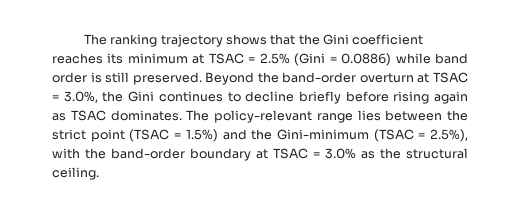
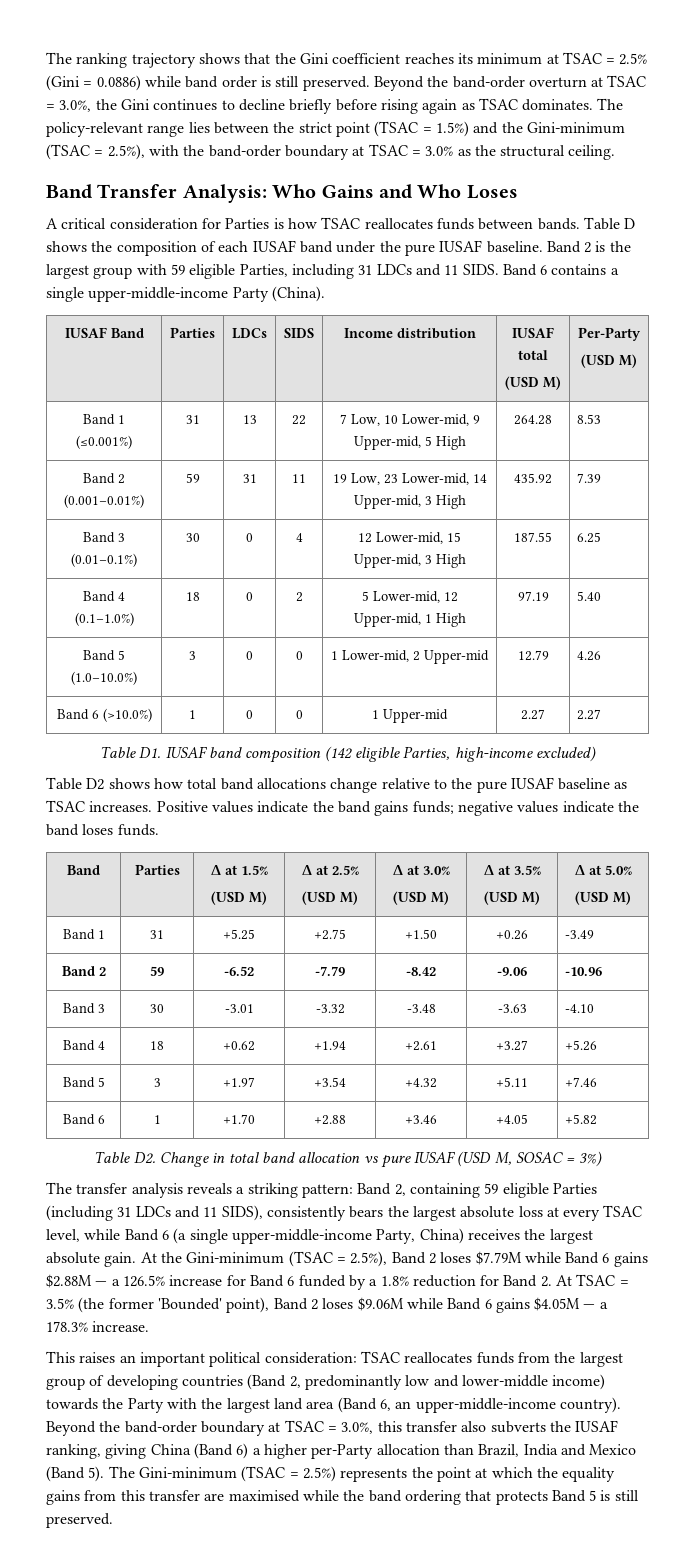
+ Band Transfer Analysis: Who Gains and Who Loses
+ A critical consideration for Parties is how TSAC reallocates funds between bands. Table D shows the composition of each IUSAF band under the pure IUSAF baseline. Band 2 is the largest group with 59 eligible Parties, including 31 LDCs and 11 SIDS. Band 6 contains a single upper-middle-income Party (China).
+ IUSAF Band | Parties | LDCs | SIDS | Income distribution | IUSAF total
+ (USD M) | Per-Party
+ (USD M)
+ Band 1 (≤0.001%) | 31 | 13 | 22 | 7 Low, 10 Lower-mid, 9 Upper-mid, 5 High | 264.28 | 8.53
+ Band 2 (0.001–0.01%) | 59 | 31 | 11 | 19 Low, 23 Lower-mid, 14 Upper-mid, 3 High | 435.92 | 7.39
+ Band 3 (0.01–0.1%) | 30 | 0 | 4 | 12 Lower-mid, 15 Upper-mid, 3 High | 187.55 | 6.25
+ Band 4 (0.1–1.0%) | 18 | 0 | 2 | 5 Lower-mid, 12 Upper-mid, 1 High | 97.19 | 5.40
+ Band 5 (1.0–10.0%) | 3 | 0 | 0 | 1 Lower-mid, 2 Upper-mid | 12.79 | 4.26
+ Band 6 (>10.0%) | 1 | 0 | 0 | 1 Upper-mid | 2.27 | 2.27
+ Table D1. IUSAF band composition (142 eligible Parties, high-income excluded)
+ Table D2 shows how total band allocations change relative to the pure IUSAF baseline as TSAC increases. Positive values indicate the band gains funds; negative values indicate the band loses funds.
+ Band | Parties | Δ at 1.5%
+ (USD M) | Δ at 2.5%
+ (USD M) | Δ at 3.0%
+ (USD M) | Δ at 3.5%
+ (USD M) | Δ at 5.0%
+ (USD M)
+ Band 1 | 31 | +5.25 | +2.75 | +1.50 | +0.26 | -3.49
+ Band 2 | 59 | -6.52 | -7.79 | -8.42 | -9.06 | -10.96
+ Band 3 | 30 | -3.01 | -3.32 | -3.48 | -3.63 | -4.10
+ Band 4 | 18 | +0.62 | +1.94 | +2.61 | +3.27 | +5.26
+ Band 5 | 3 | +1.97 | +3.54 | +4.32 | +5.11 | +7.46
+ Band 6 | 1 | +1.70 | +2.88 | +3.46 | +4.05 | +5.82
+ Table D2. Change in total band allocation vs pure IUSAF (USD M, SOSAC = 3%)
+ The transfer analysis reveals a striking pattern: Band 2, containing 59 eligible Parties (including 31 LDCs and 11 SIDS), consistently bears the largest absolute loss at every TSAC level, while Band 6 (a single upper-middle-income Party, China) receives the largest absolute gain. At the Gini-minimum (TSAC = 2.5%), Band 2 loses $7.79M while Band 6 gains $2.88M — a 126.5% increase for Band 6 funded by a 1.8% reduction for Band 2. At TSAC = 3.5% (the former 'Bounded' point), Band 2 loses $9.06M while Band 6 gains $4.05M — a 178.3% increase.
+ This raises an important political consideration: TSAC reallocates funds from the largest group of developing countries (Band 2, predominantly low and lower-middle income) towards the Party with the largest land area (Band 6, an upper-middle-income country). Beyond the band-order boundary at TSAC = 3.0%, this transfer also subverts the IUSAF ranking, giving China (Band 6) a higher per-Party allocation than Brazil, India and Mexico (Band 5). The Gini-minimum (TSAC = 2.5%) represents the point at which the equality gains from this transfer are maximised while the band ordering that protects Band 5 is still preserved.

